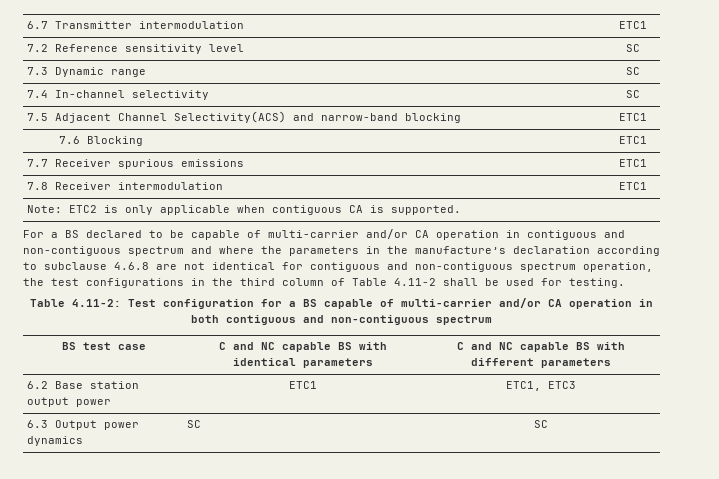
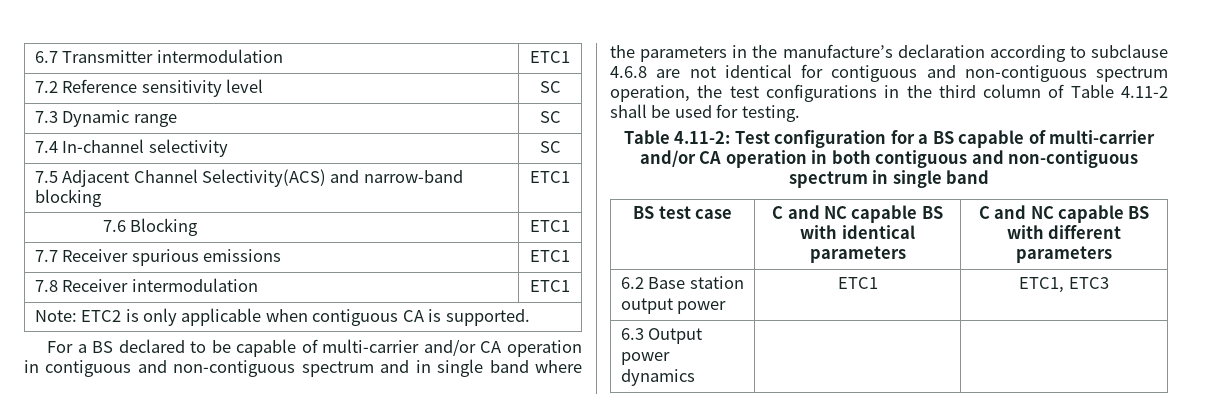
- For a BS declared to be capable of multi-carrier and/or CA operation in contiguous and non-contiguous spectrum and where the parameters in the manufacture’s declaration according to subclause 4.6.8 are not identical for contiguous and non-contiguous spectrum operation, the test configurations in the third column of Table 4.11-2 shall be used for testing.
+ For a BS declared to be capable of multi-carrier and/or CA operation in contiguous and non-contiguous spectrum and in single band where the parameters in the manufacture’s declaration according to subclause 4.6.8 are not identical for contiguous and non-contiguous spectrum operation, the test configurations in the third column of Table 4.11-2 shall be used for testing.
- Table 4.11-2: Test configuration for a BS capable of multi-carrier and/or CA operation in both contiguous and non-contiguous spectrum
+ Table 4.11-2: Test configuration for a BS capable of multi-carrier and/or CA operation in both contiguous and non-contiguous spectrum in single band
- 6.3 Output power dynamics | SC | SC
+ 6.3 Output power dynamics | |

